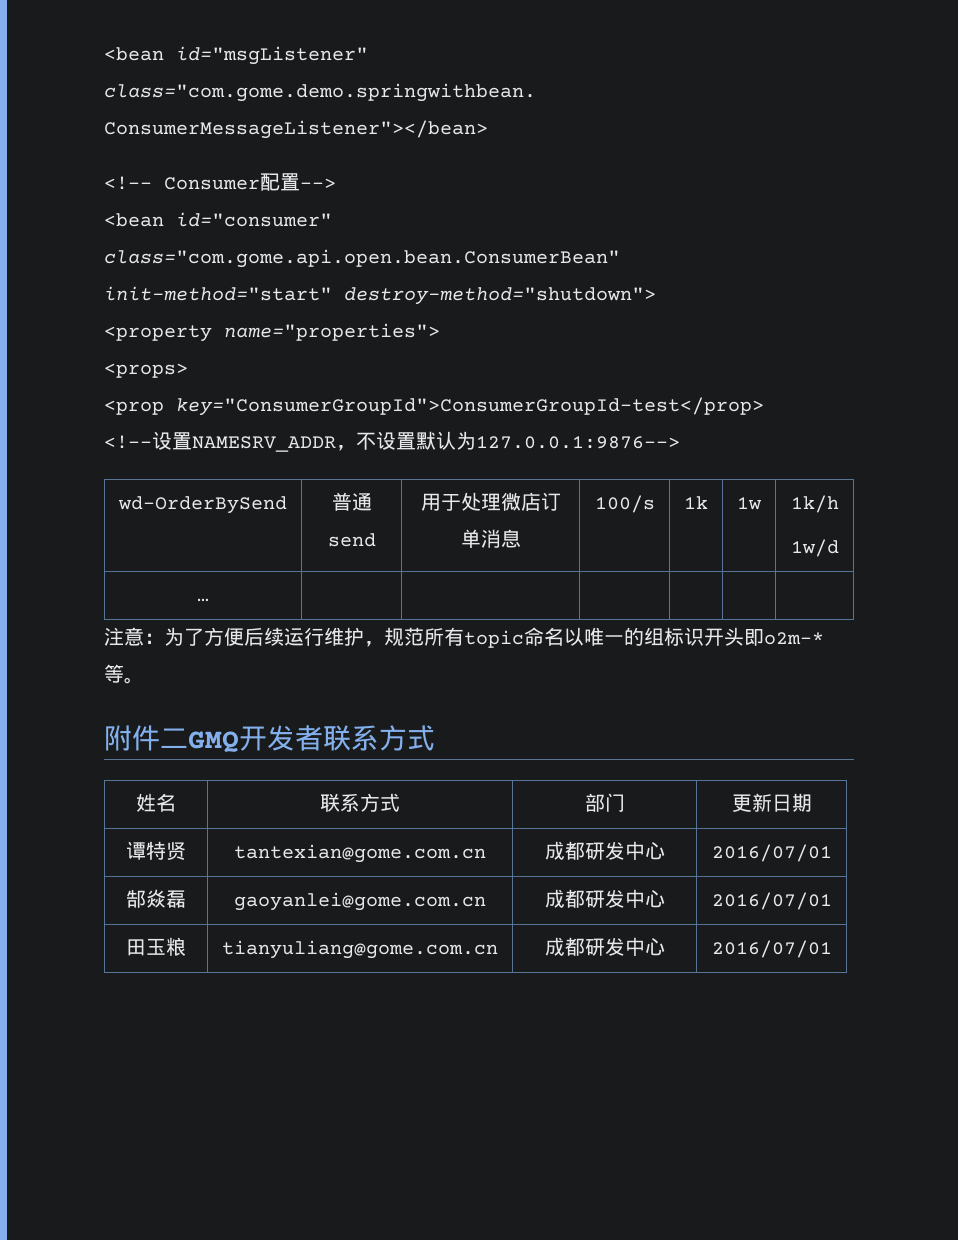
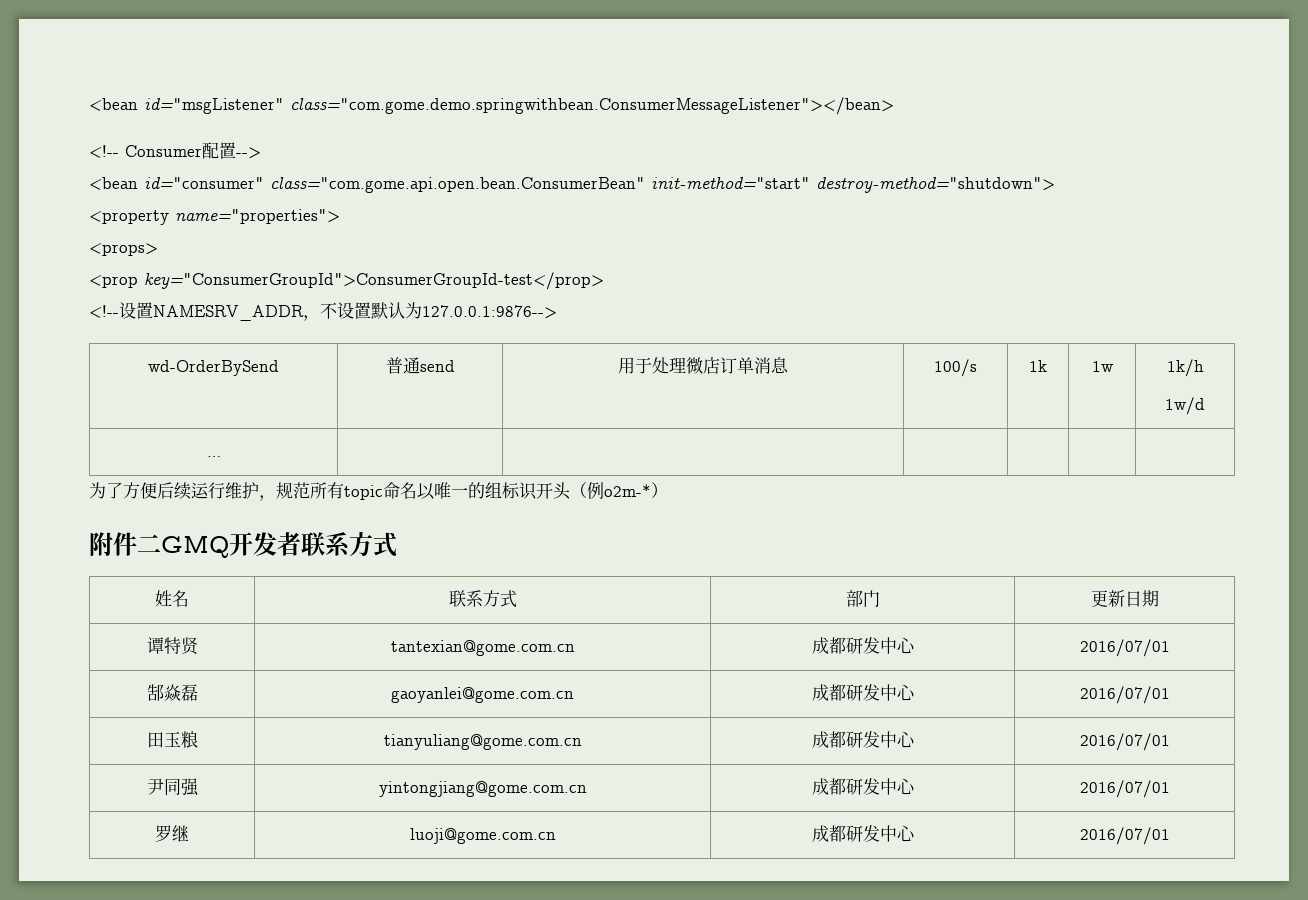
- 注意：为了方便后续运行维护，规范所有topic命名以唯一的组标识开头即o2m-*等。
+ 为了方便后续运行维护，规范所有topic命名以唯一的组标识开头（例o2m-*）
+ 尹同强 | yintongjiang@gome.com.cn | 成都研发中心 | 2016/07/01
+ 罗继 | luoji@gome.com.cn | 成都研发中心 | 2016/07/01

